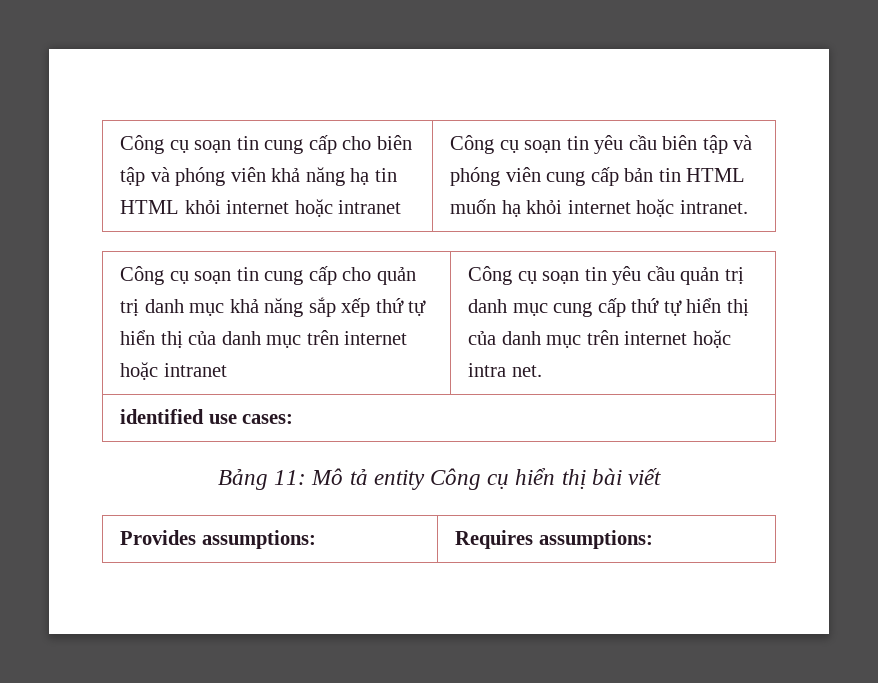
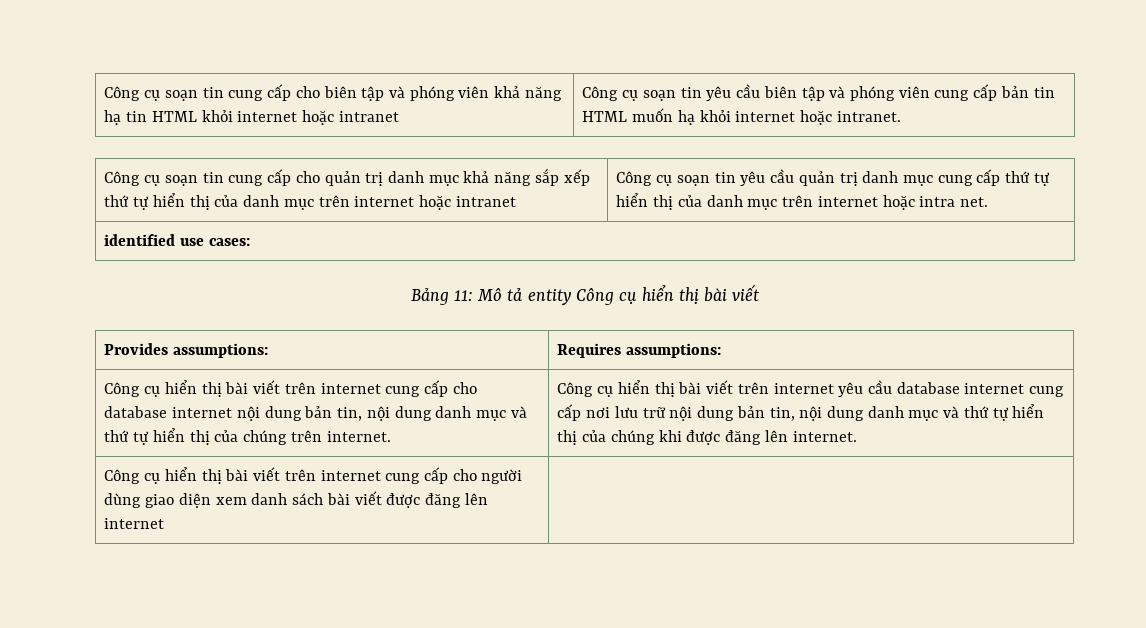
+ Công cụ hiển thị bài viết trên internet cung cấp cho database internet nội dung bản tin, nội dung danh mục và thứ tự hiển thị của chúng trên internet. | Công cụ hiển thị bài viết trên internet yêu cầu database internet cung cấp nơi lưu trữ nội dung bản tin, nội dung danh mục và thứ tự hiển thị của chúng khi được đăng lên internet.
+ Công cụ hiển thị bài viết trên internet cung cấp cho người dùng giao diện xem danh sách bài viết được đăng lên internet |

